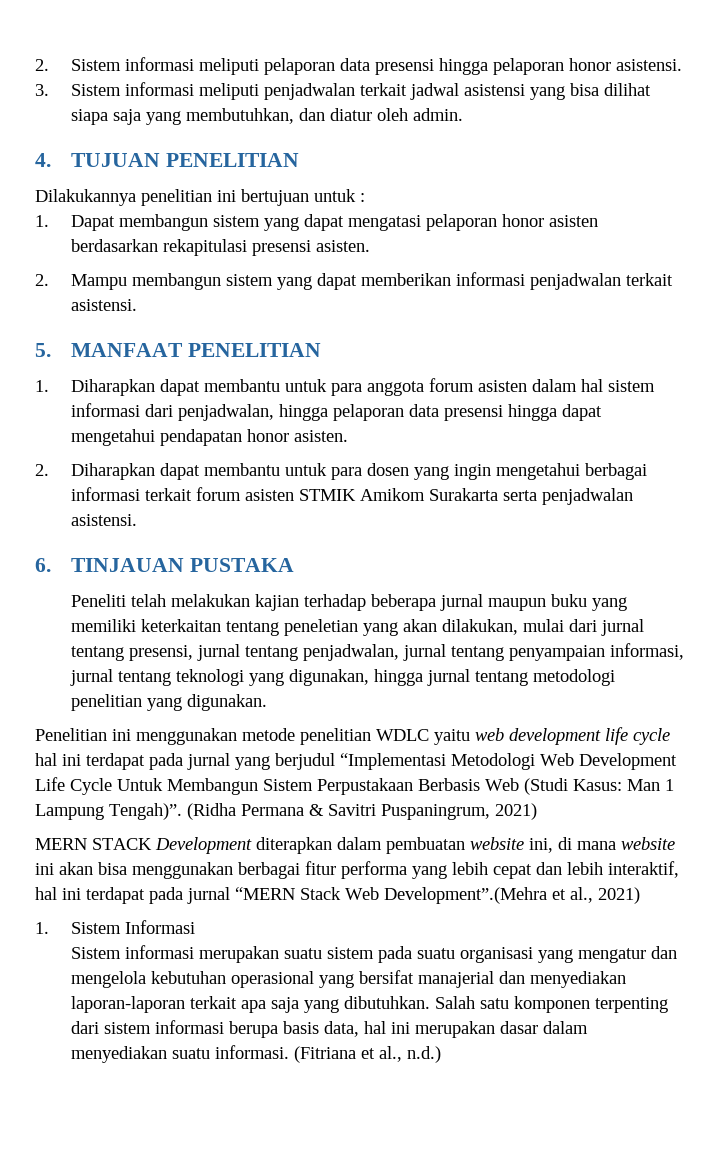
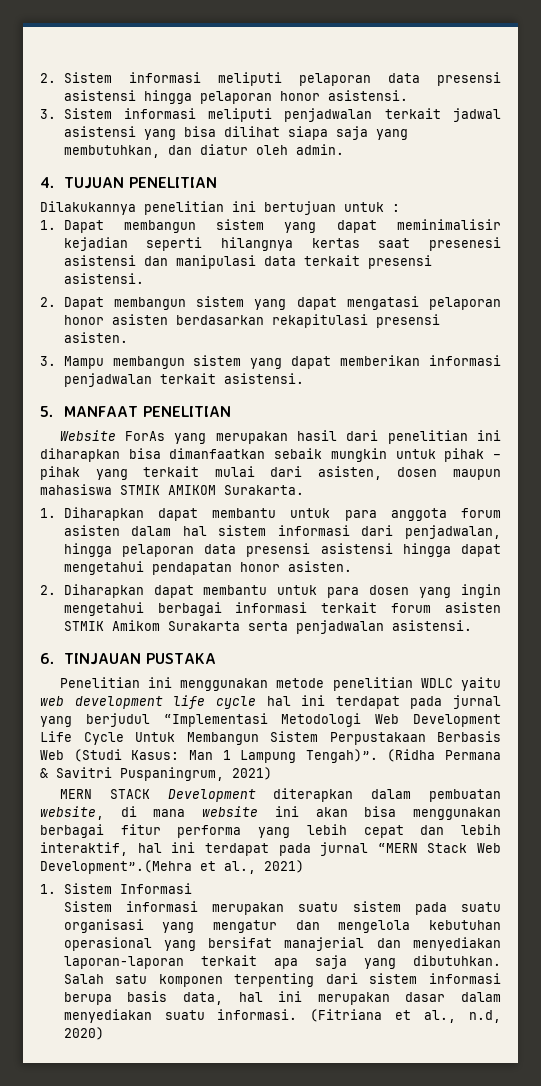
- 2. Sistem informasi meliputi pelaporan data presensi hingga pelaporan honor asistensi.
+ 2. Sistem informasi meliputi pelaporan data presensi asistensi hingga pelaporan honor asistensi.
- 1. Dapat membangun sistem yang dapat mengatasi pelaporan honor asisten berdasarkan rekapitulasi presensi asisten.
+ 1. Dapat membangun sistem yang dapat meminimalisir kejadian seperti hilangnya kertas saat presenesi asistensi dan manipulasi data terkait presensi asistensi.
+ 2. Dapat membangun sistem yang dapat mengatasi pelaporan honor asisten berdasarkan rekapitulasi presensi asisten.
- 2. Mampu membangun sistem yang dapat memberikan informasi penjadwalan terkait asistensi.
+ 3. Mampu membangun sistem yang dapat memberikan informasi penjadwalan terkait asistensi.
+ Website ForAs yang merupakan hasil dari penelitian ini diharapkan bisa dimanfaatkan sebaik mungkin untuk pihak – pihak yang terkait mulai dari asisten, dosen maupun mahasiswa STMIK AMIKOM Surakarta.
- 1. Diharapkan dapat membantu untuk para anggota forum asisten dalam hal sistem informasi dari penjadwalan, hingga pelaporan data presensi hingga dapat mengetahui pendapatan honor asisten.
+ 1. Diharapkan dapat membantu untuk para anggota forum asisten dalam hal sistem informasi dari penjadwalan, hingga pelaporan data presensi asistensi hingga dapat mengetahui pendapatan honor asisten.
- Peneliti telah melakukan kajian terhadap beberapa jurnal maupun buku yang memiliki keterkaitan tentang peneletian yang akan dilakukan, mulai dari jurnal tentang presensi, jurnal tentang penjadwalan, jurnal tentang penyampaian informasi, jurnal tentang teknologi yang digunakan, hingga jurnal tentang metodologi penelitian yang digunakan.
- MERN STACK Development diterapkan dalam pembuatan website ini, di mana website ini akan bisa menggunakan berbagai fitur performa yang lebih cepat dan lebih interaktif, hal ini terdapat pada jurnal “MERN Stack Web Development”.(Mehra et al., 2021)
+ MERN STACK Development diterapkan dalam pembuatan website, di mana website ini akan bisa menggunakan berbagai fitur performa yang lebih cepat dan lebih interaktif, hal ini terdapat pada jurnal “MERN Stack Web Development”.(Mehra et al., 2021)
- (Fitriana et al., n.d.)
+ (Fitriana et al., n.d, 2020)

